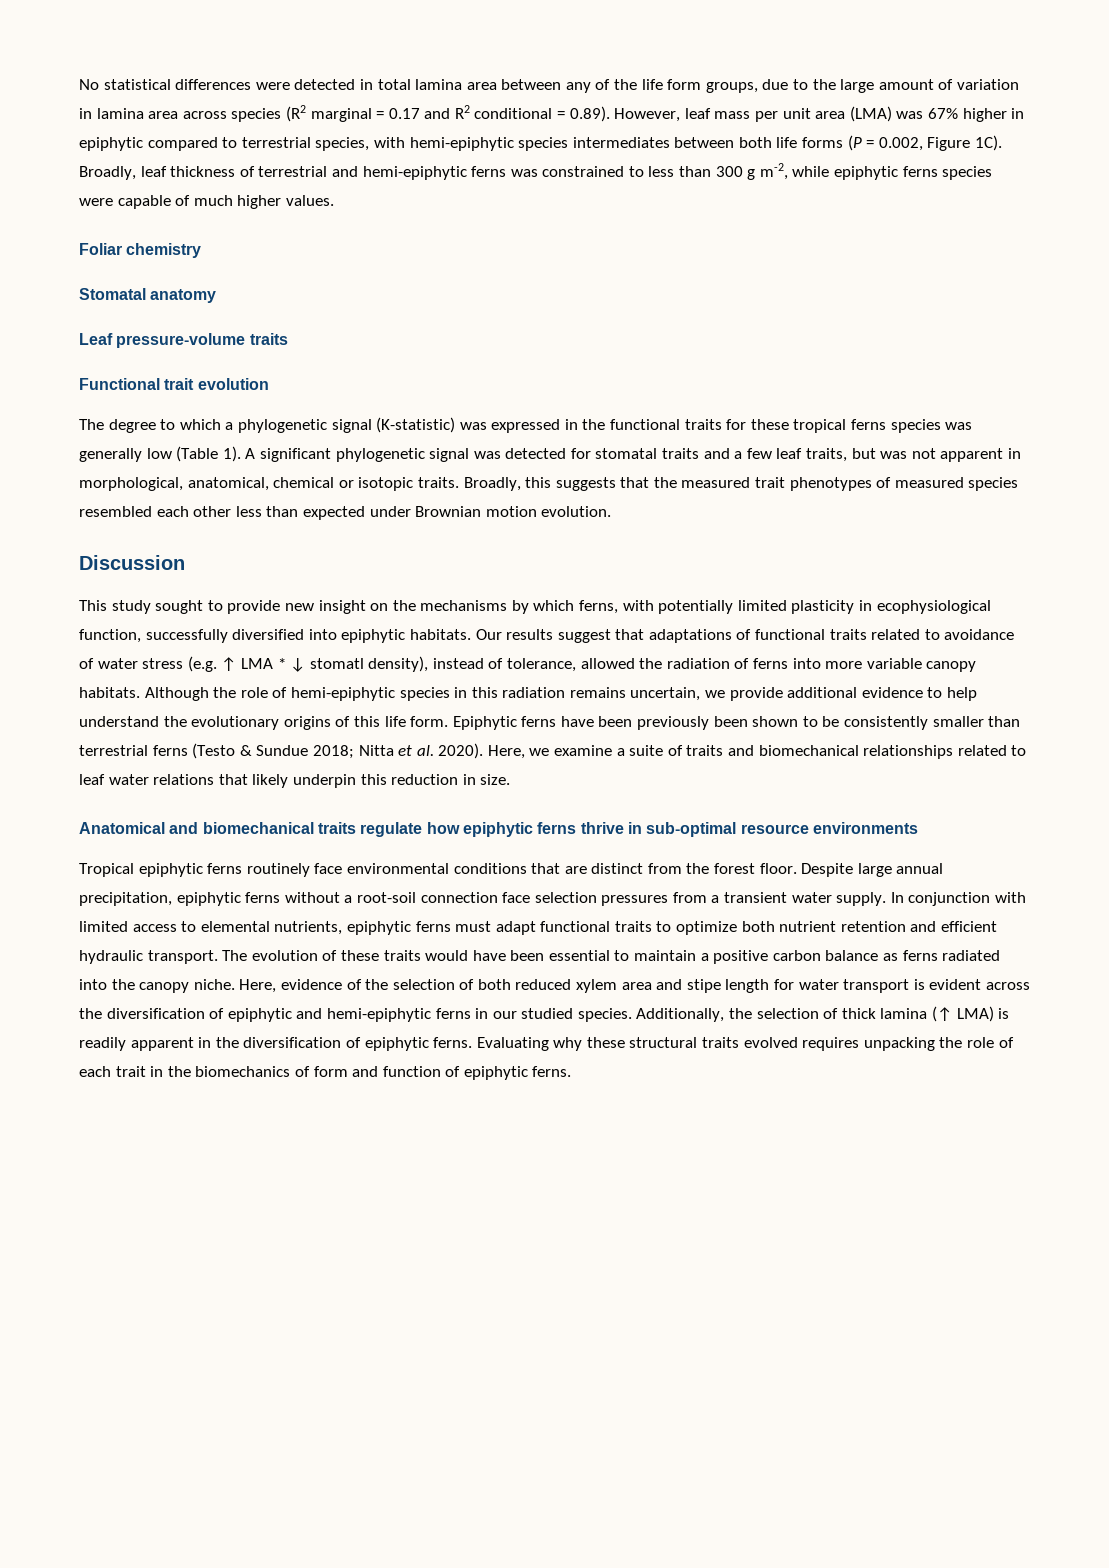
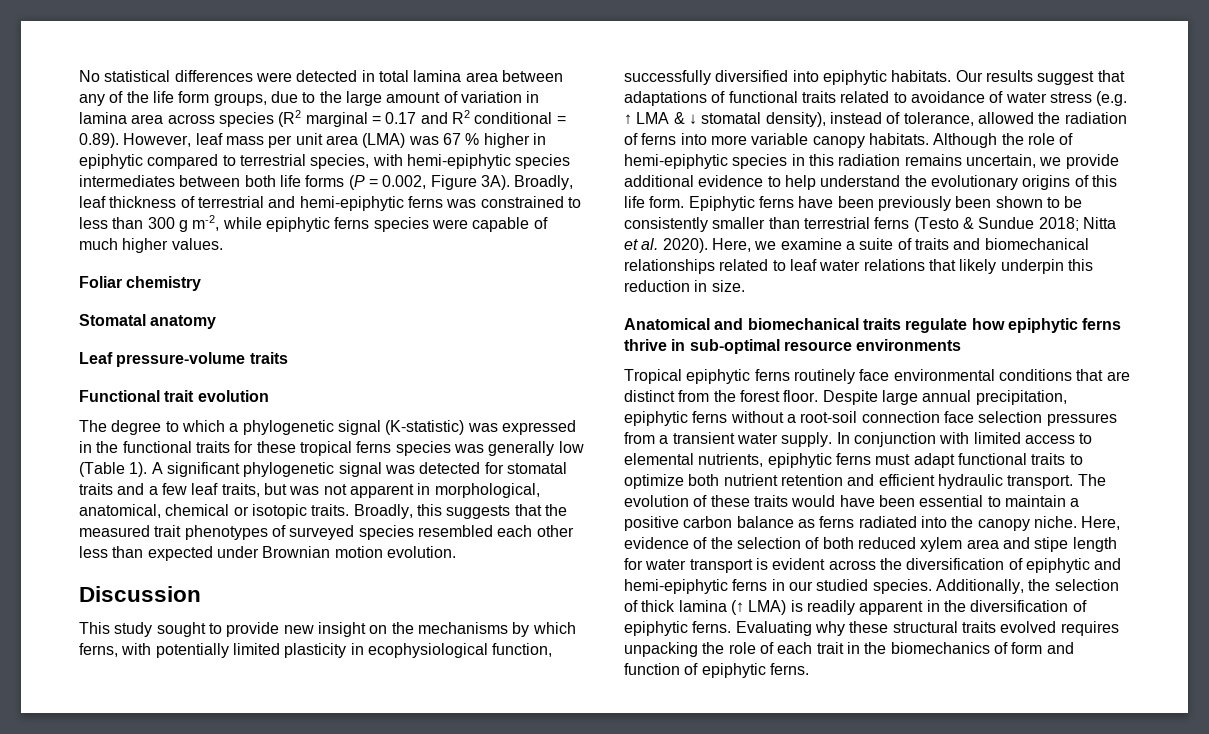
- No statistical differences were detected in total lamina area between any of the life form groups, due to the large amount of variation in lamina area across species (R2 marginal = 0.17 and R2 conditional = 0.89). However, leaf mass per unit area (LMA) was 67% higher in epiphytic compared to terrestrial species, with hemi-epiphytic species intermediates between both life forms (P = 0.002, Figure 1C).
+ No statistical differences were detected in total lamina area between any of the life form groups, due to the large amount of variation in lamina area across species (R2 marginal = 0.17 and R2 conditional = 0.89). However, leaf mass per unit area (LMA) was 67 % higher in epiphytic compared to terrestrial species, with hemi-epiphytic species intermediates between both life forms (P = 0.002, Figure 3A).
- Broadly, this suggests that the measured trait phenotypes of measured species resembled each other less than expected under Brownian motion evolution.
+ Broadly, this suggests that the measured trait phenotypes of surveyed species resembled each other less than expected under Brownian motion evolution.
- Our results suggest that adaptations of functional traits related to avoidance of water stress (e.g. ↑ LMA * ↓ stomatl density), instead of tolerance, allowed the radiation of ferns into more variable canopy habitats.
+ Our results suggest that adaptations of functional traits related to avoidance of water stress (e.g. ↑ LMA & ↓ stomatal density), instead of tolerance, allowed the radiation of ferns into more variable canopy habitats.

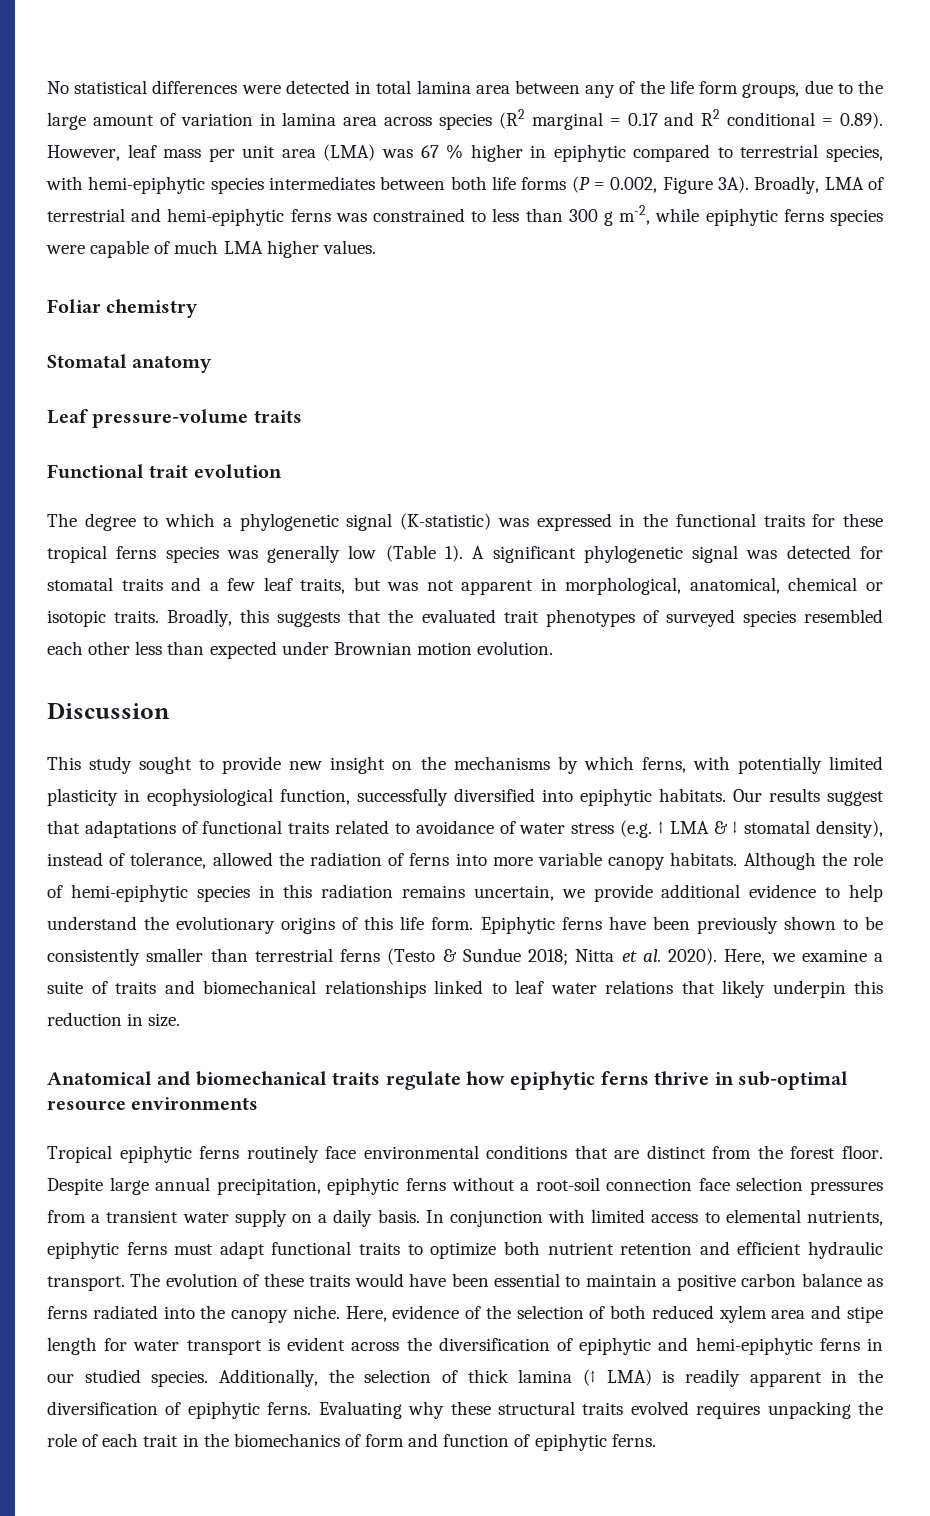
- Broadly, leaf thickness of terrestrial and hemi-epiphytic ferns was constrained to less than 300 g m-2, while epiphytic ferns species were capable of much higher values.
+ Broadly, LMA of terrestrial and hemi-epiphytic ferns was constrained to less than 300 g m-2, while epiphytic ferns species were capable of much LMA higher values.
- Broadly, this suggests that the measured trait phenotypes of surveyed species resembled each other less than expected under Brownian motion evolution.
+ Broadly, this suggests that the evaluated trait phenotypes of surveyed species resembled each other less than expected under Brownian motion evolution.
- Epiphytic ferns have been previously been shown to be consistently smaller than terrestrial ferns (Testo & Sundue 2018; Nitta et al. 2020).
+ Epiphytic ferns have been previously shown to be consistently smaller than terrestrial ferns (Testo & Sundue 2018; Nitta et al. 2020).
- Here, we examine a suite of traits and biomechanical relationships related to leaf water relations that likely underpin this reduction in size.
+ Here, we examine a suite of traits and biomechanical relationships linked to leaf water relations that likely underpin this reduction in size.
- Despite large annual precipitation, epiphytic ferns without a root-soil connection face selection pressures from a transient water supply.
+ Despite large annual precipitation, epiphytic ferns without a root-soil connection face selection pressures from a transient water supply on a daily basis.

